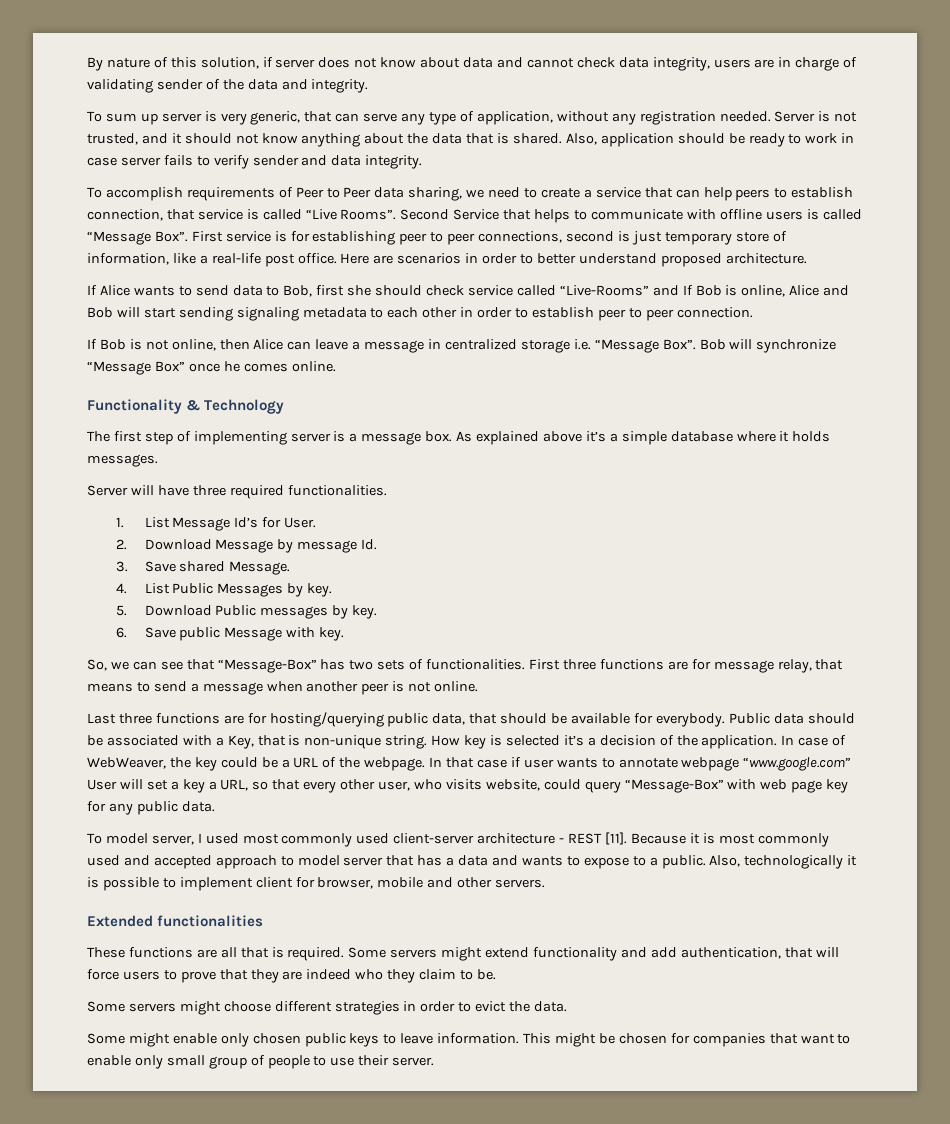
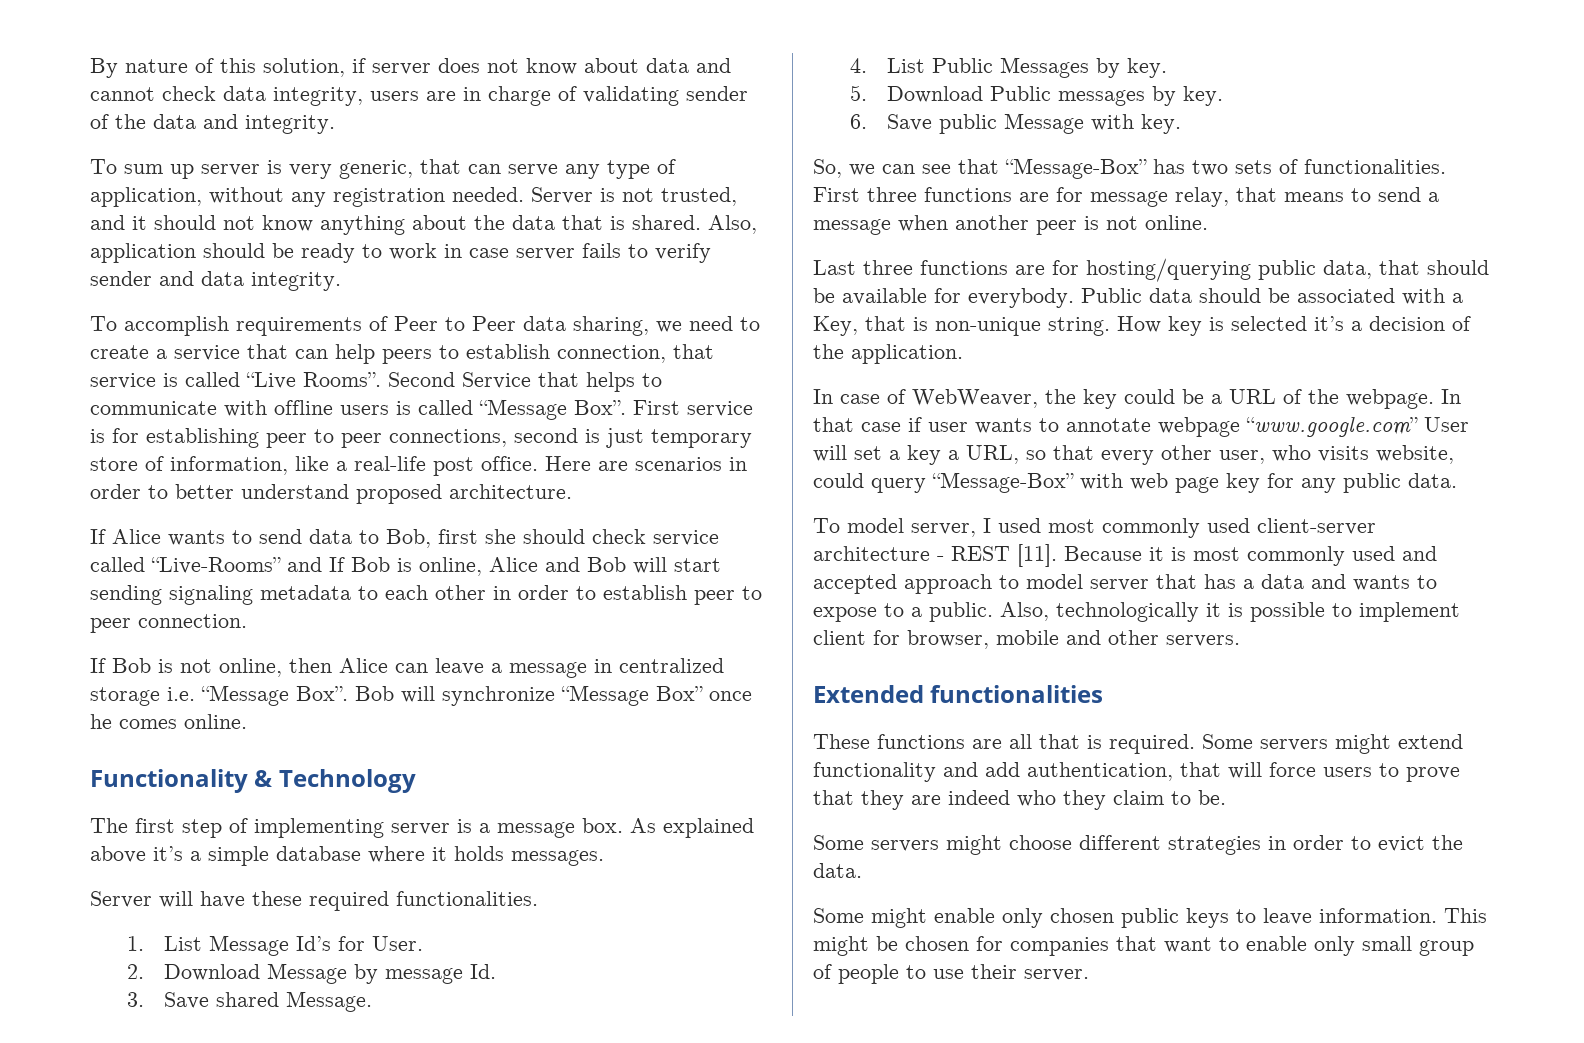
- Server will have three required functionalities.
+ Server will have these required functionalities.
- How key is selected it’s a decision of the application. In case of WebWeaver, the key could be a URL of the webpage.
+ How key is selected it’s a decision of the application.
+ In case of WebWeaver, the key could be a URL of the webpage.

